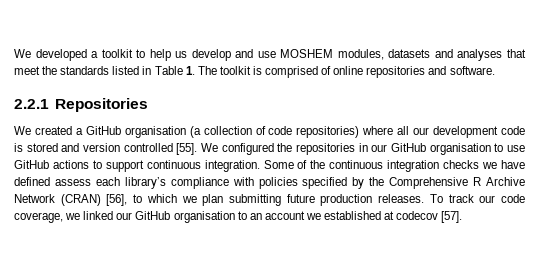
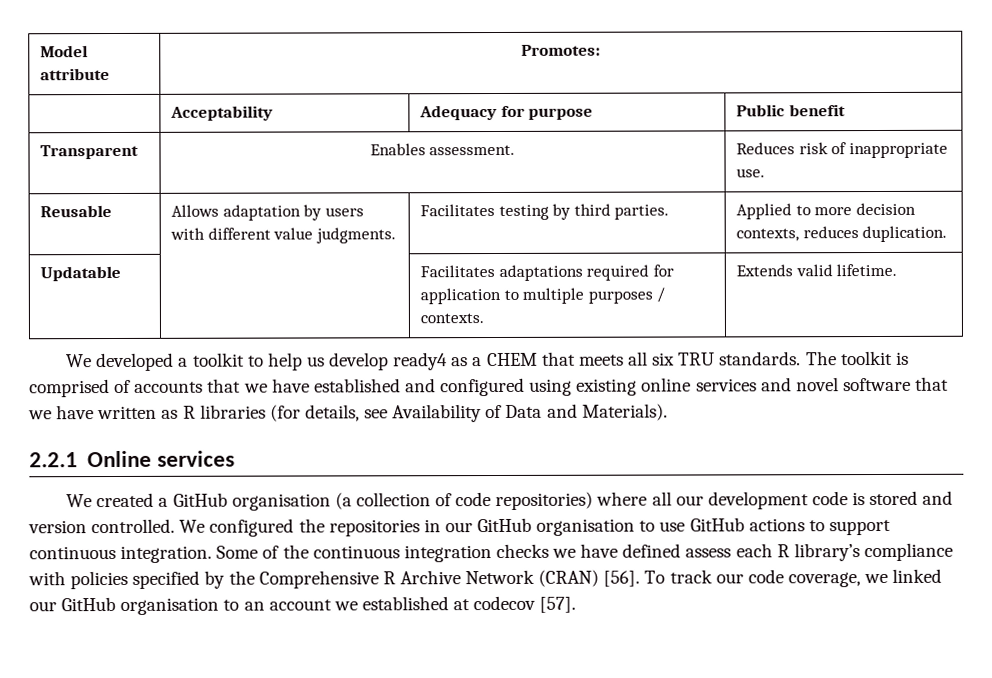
+ Model attribute | Promotes:
+ | Acceptability | Adequacy for purpose | Public benefit
+ Transparent | Enables assessment. | Reduces risk of inappropriate use.
+ Reusable | Allows adaptation by users with different value judgments. | Facilitates testing by third parties. | Applied to more decision contexts, reduces duplication.
+ Updatable | | Facilitates adaptations required for application to multiple purposes / contexts. | Extends valid lifetime.
- We developed a toolkit to help us develop and use MOSHEM modules, datasets and analyses that meet the standards listed in Table 1. The toolkit is comprised of online repositories and software.
+ We developed a toolkit to help us develop ready4 as a CHEM that meets all six TRU standards. The toolkit is comprised of accounts that we have established and configured using existing online services and novel software that we have written as R libraries (for details, see Availability of Data and Materials).
- 2.2.1 Repositories
+ 2.2.1 Online services
- We created a GitHub organisation (a collection of code repositories) where all our development code is stored and version controlled [55].
+ We created a GitHub organisation (a collection of code repositories) where all our development code is stored and version controlled.
- Some of the continuous integration checks we have defined assess each library’s compliance with policies specified by the Comprehensive R Archive Network (CRAN) [56], to which we plan submitting future production releases.
+ Some of the continuous integration checks we have defined assess each R library’s compliance with policies specified by the Comprehensive R Archive Network (CRAN) [56].

